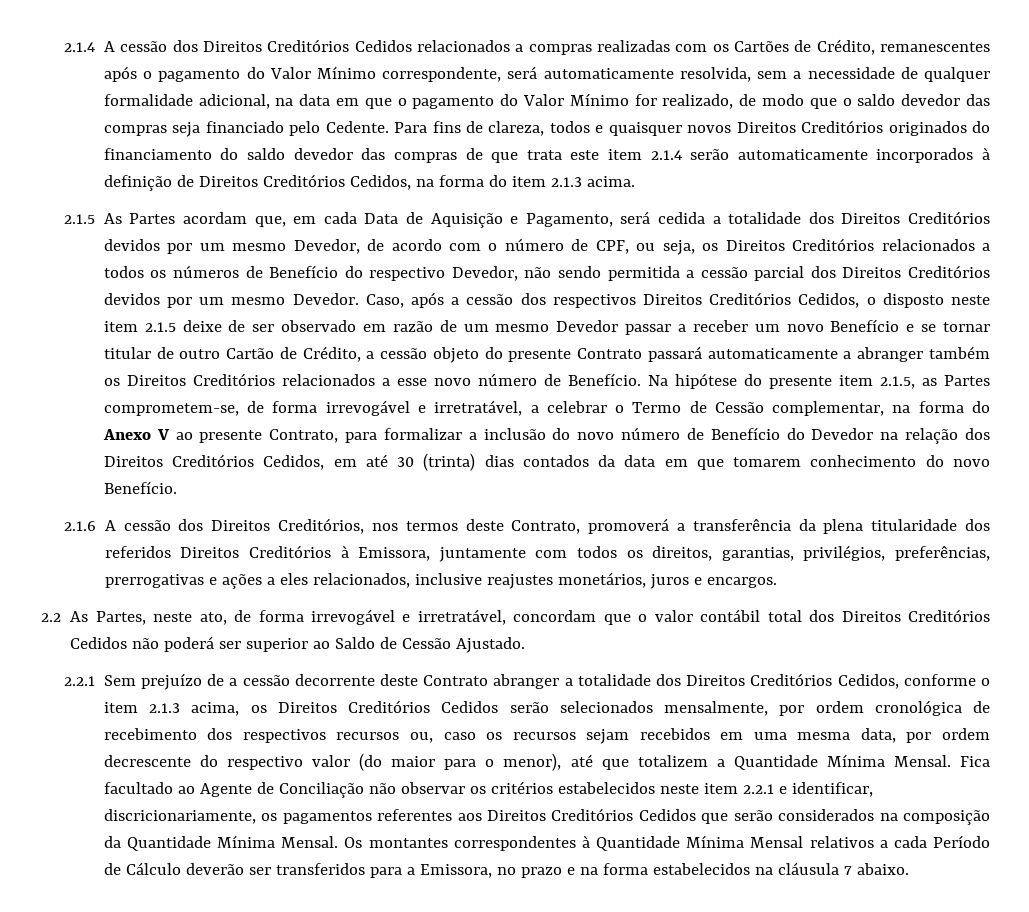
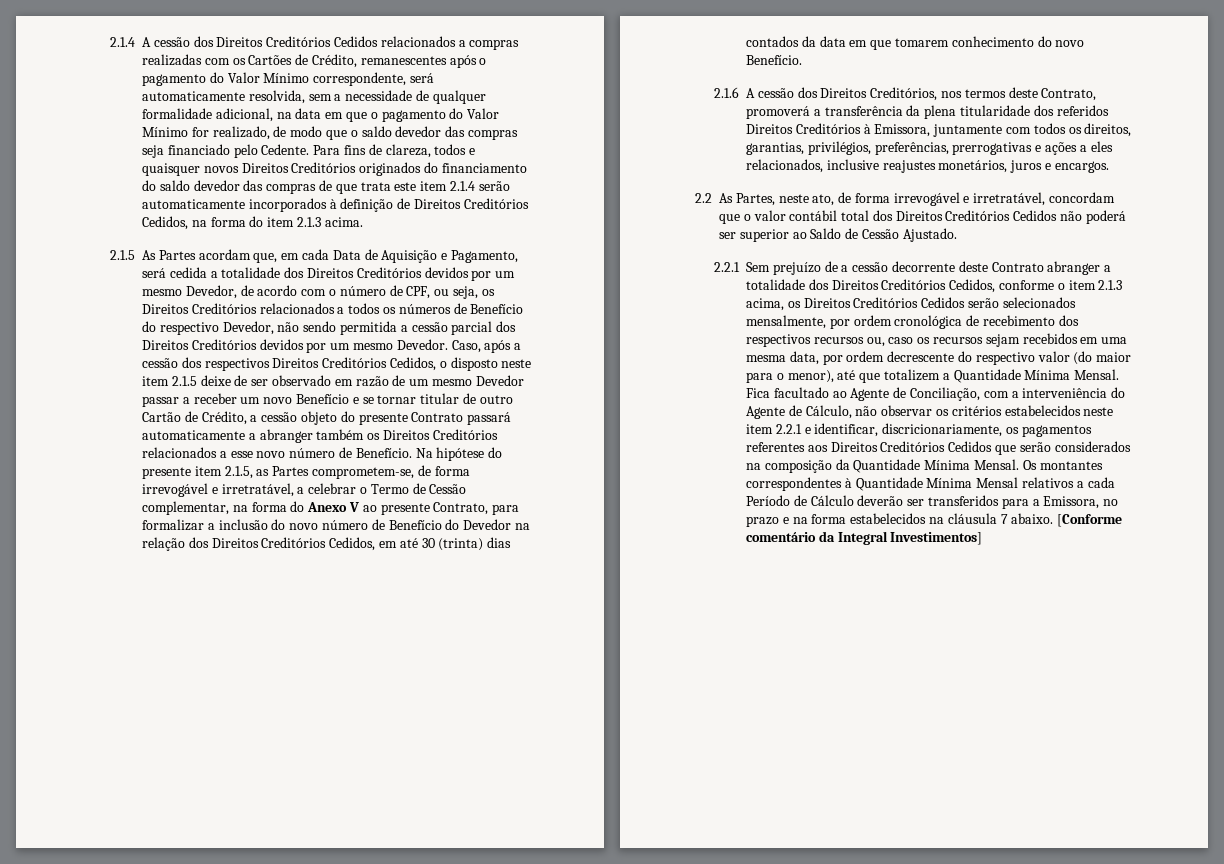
- Fica facultado ao Agente de Conciliação não observar os critérios estabelecidos neste item 2.2.1 e identificar, discricionariamente, os pagamentos referentes aos Direitos Creditórios Cedidos que serão considerados na composição da Quantidade Mínima Mensal.
+ Fica facultado ao Agente de Conciliação, com a interveniência do Agente de Cálculo, não observar os critérios estabelecidos neste item 2.2.1 e identificar, discricionariamente, os pagamentos referentes aos Direitos Creditórios Cedidos que serão considerados na composição da Quantidade Mínima Mensal.
+ [Conforme comentário da Integral Investimentos]

